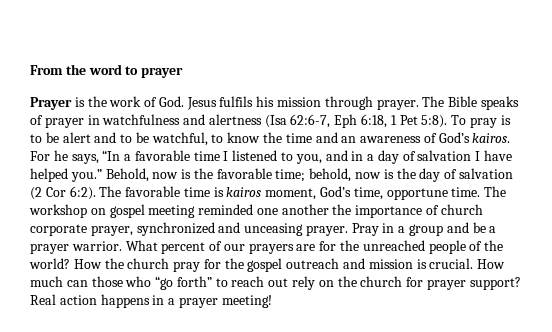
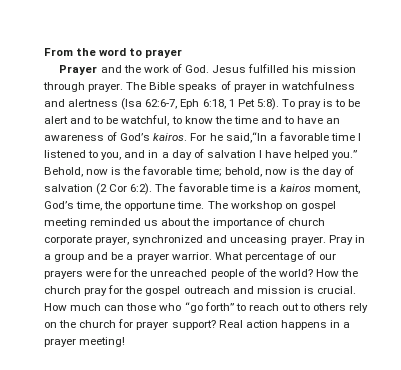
- Prayer is the work of God. Jesus fulfils his mission through prayer.
+ Prayer and the work of God. Jesus fulfilled his mission through prayer.
- To pray is to be alert and to be watchful, to know the time and an awareness of God’s kairos.
+ To pray is to be alert and to be watchful, to know the time and to have an awareness of God’s kairos.
- For he says, “In a favorable time I listened to you, and in a day of salvation I have helped you.”
+ For he said,“In a favorable time I listened to you, and in a day of salvation I have helped you.”
- The favorable time is kairos moment, God’s time, opportune time.
+ The favorable time is a kairos moment, God’s time, the opportune time.
- The workshop on gospel meeting reminded one another the importance of church corporate prayer, synchronized and unceasing prayer.
+ The workshop on gospel meeting reminded us about the importance of church corporate prayer, synchronized and unceasing prayer.
- What percent of our prayers are for the unreached people of the world?
+ What percentage of our prayers were for the unreached people of the world?
- How much can those who “go forth” to reach out rely on the church for prayer support?
+ How much can those who “go forth” to reach out to others rely on the church for prayer support?

